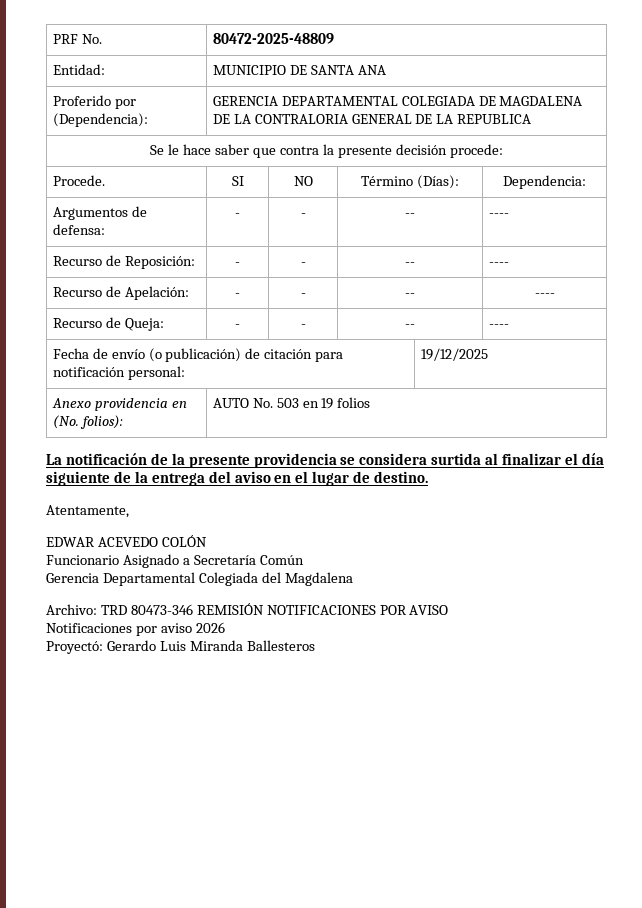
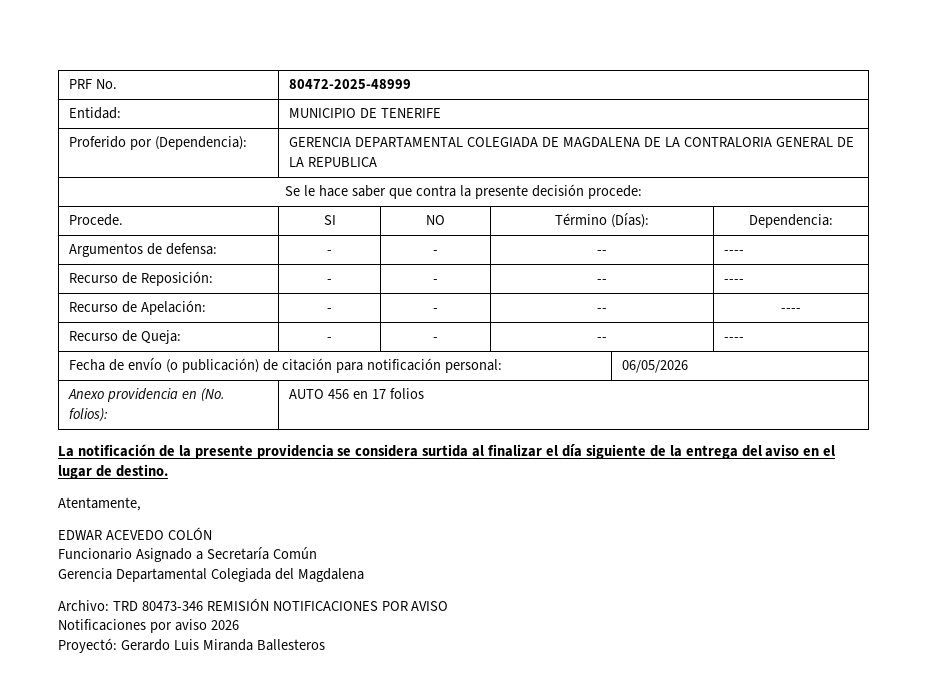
- PRF No. | 80472-2025-48809
+ PRF No. | 80472-2025-48999
- Entidad: | MUNICIPIO DE SANTA ANA
+ Entidad: | MUNICIPIO DE TENERIFE
- Fecha de envío (o publicación) de citación para notificación personal: | 19/12/2025
+ Fecha de envío (o publicación) de citación para notificación personal: | 06/05/2026
- Anexo providencia en (No. folios): | AUTO No. 503 en 19 folios
+ Anexo providencia en (No. folios): | AUTO 456 en 17 folios

